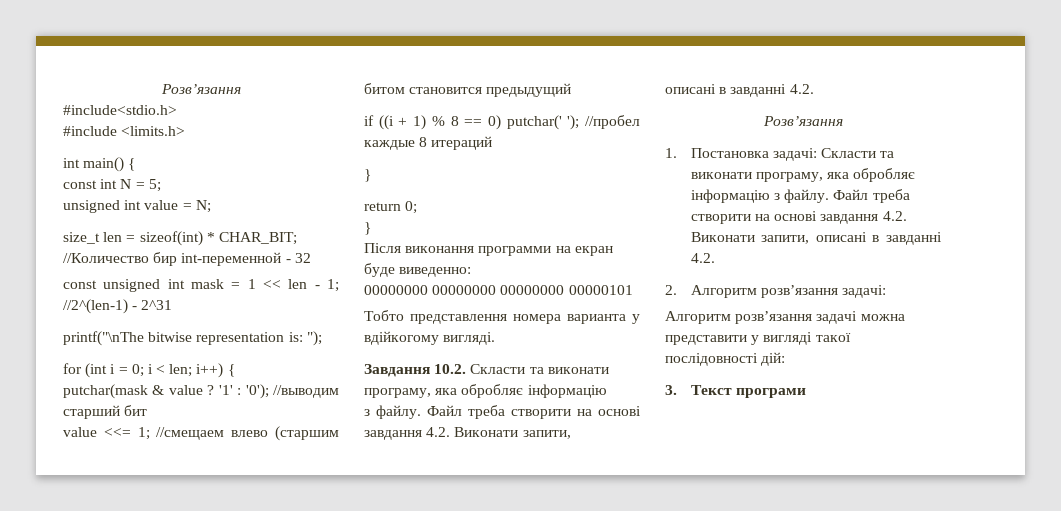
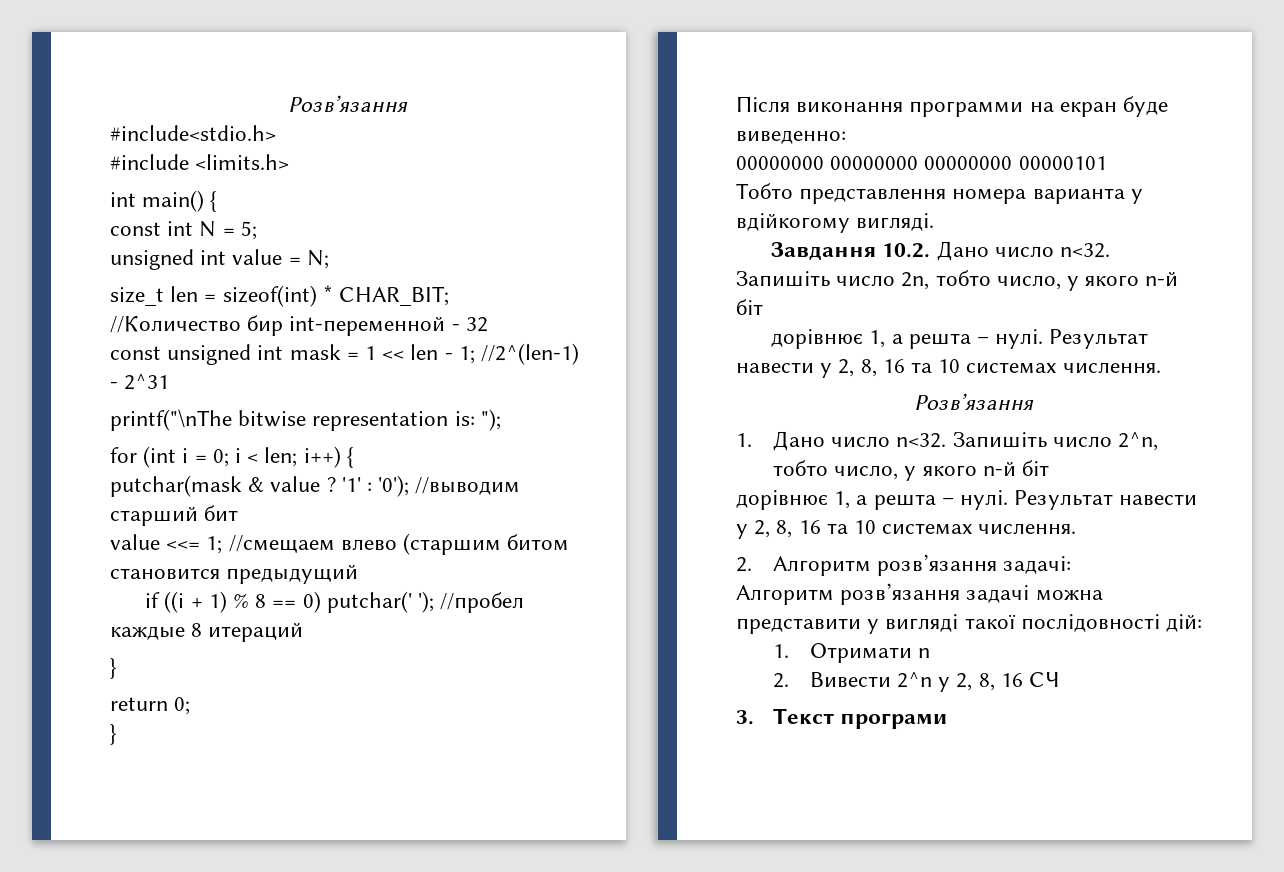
- Завдання 10.2. Скласти та виконати програму, яка обробляє інформацію
- з файлу. Файл треба створити на основі завдання 4.2. Виконати запити,
- описані в завданні 4.2.
+ Завдання 10.2. Дано число n<32. Запишіть число 2n, тобто число, у якого n-й біт
+ дорівнює 1, а решта – нулі. Результат навести у 2, 8, 16 та 10 системах числення.
  Розв’язання
- 1. Постановка задачі: Скласти та виконати програму, яка обробляє інформацію з файлу. Файл треба створити на основі завдання 4.2. Виконати запити, описані в завданні 4.2.
+ 1. Дано число n<32. Запишіть число 2^n, тобто число, у якого n-й біт
+ дорівнює 1, а решта – нулі. Результат навести у 2, 8, 16 та 10 системах числення.
+ 1. Отримати n
+ 2. Вивести 2^n у 2, 8, 16 СЧ

